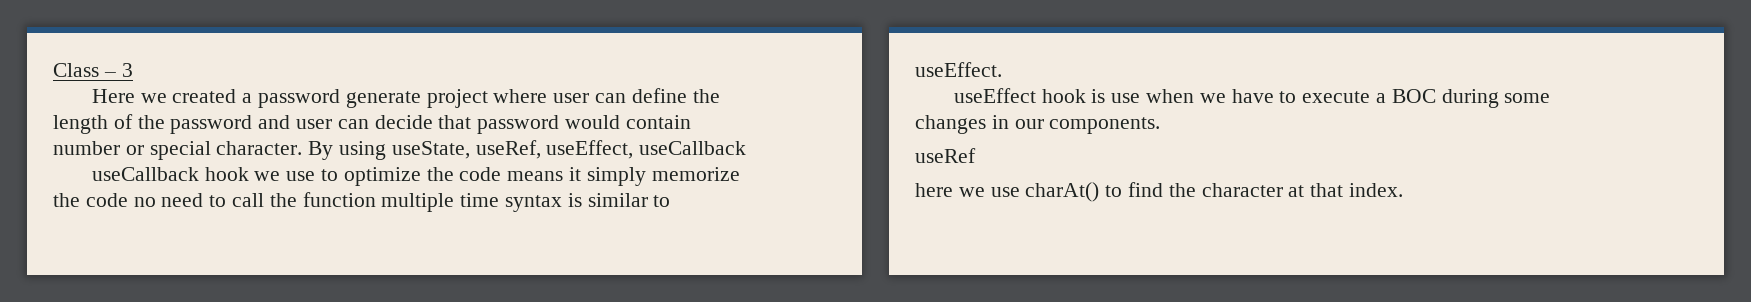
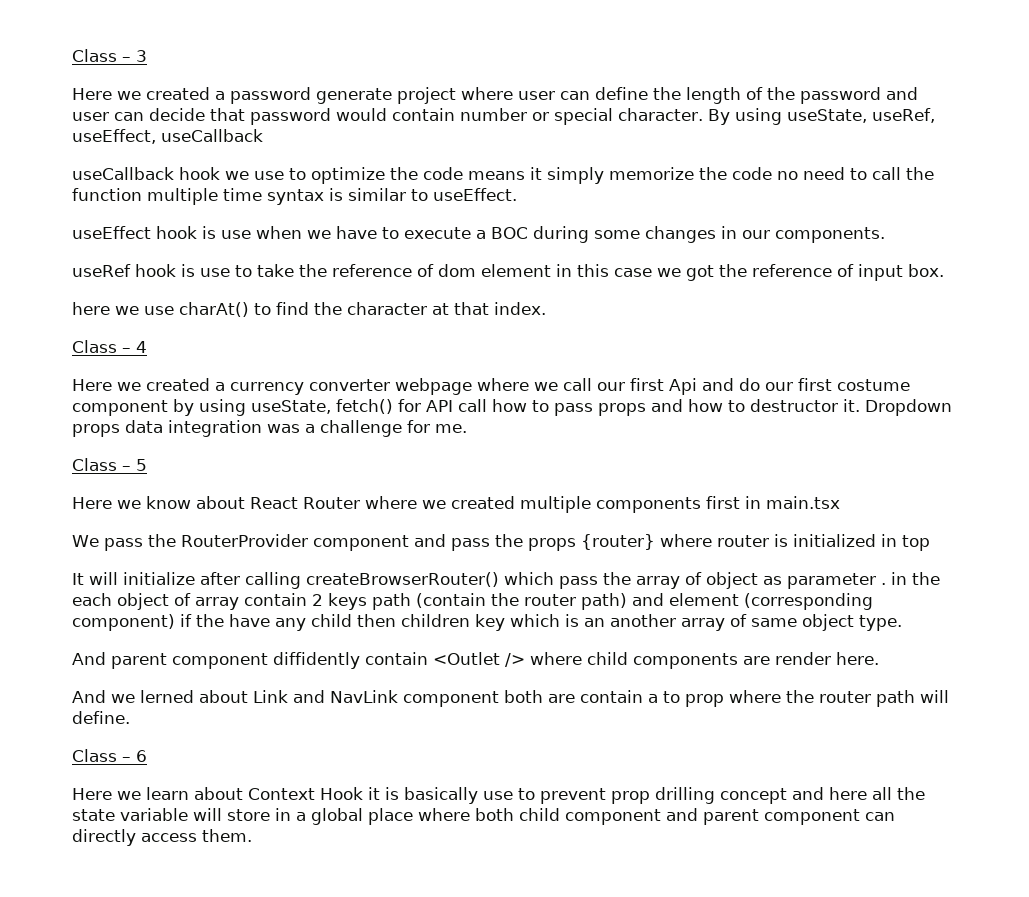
- useRef
+ useRef hook is use to take the reference of dom element in this case we got the reference of input box.
+ Class – 4
+ Here we created a currency converter webpage where we call our first Api and do our first costume component by using useState, fetch() for API call how to pass props and how to destructor it. Dropdown props data integration was a challenge for me.
+ Class – 5
+ Here we know about React Router where we created multiple components first in main.tsx
+ We pass the RouterProvider component and pass the props {router} where router is initialized in top
+ It will initialize after calling createBrowserRouter() which pass the array of object as parameter . in the each object of array contain 2 keys path (contain the router path) and element (corresponding component) if the have any child then children key which is an another array of same object type.
+ And parent component diffidently contain <Outlet /> where child components are render here.
+ And we lerned about Link and NavLink component both are contain a to prop where the router path will define.
+ Class – 6
+ Here we learn about Context Hook it is basically use to prevent prop drilling concept and here all the state variable will store in a global place where both child component and parent component can directly access them.

